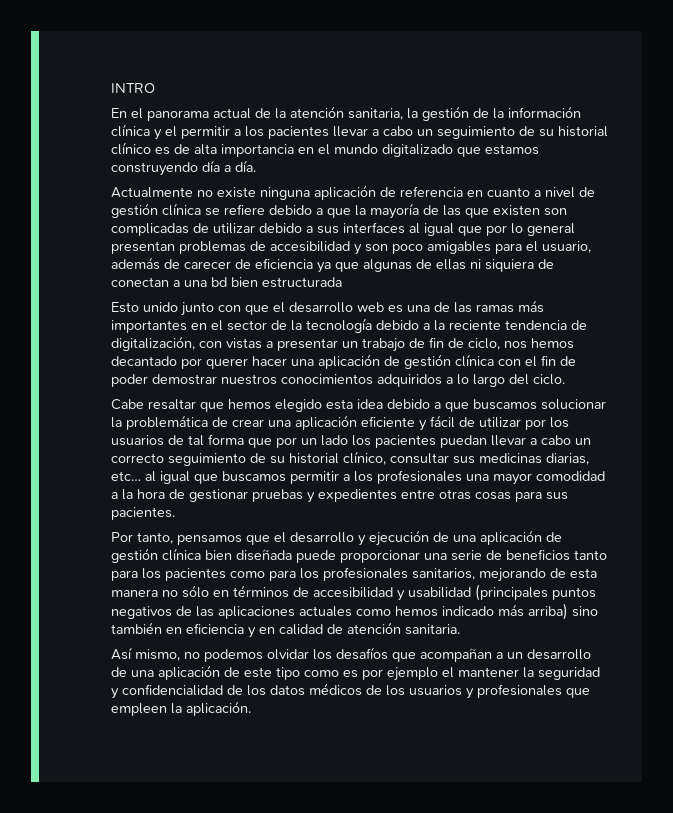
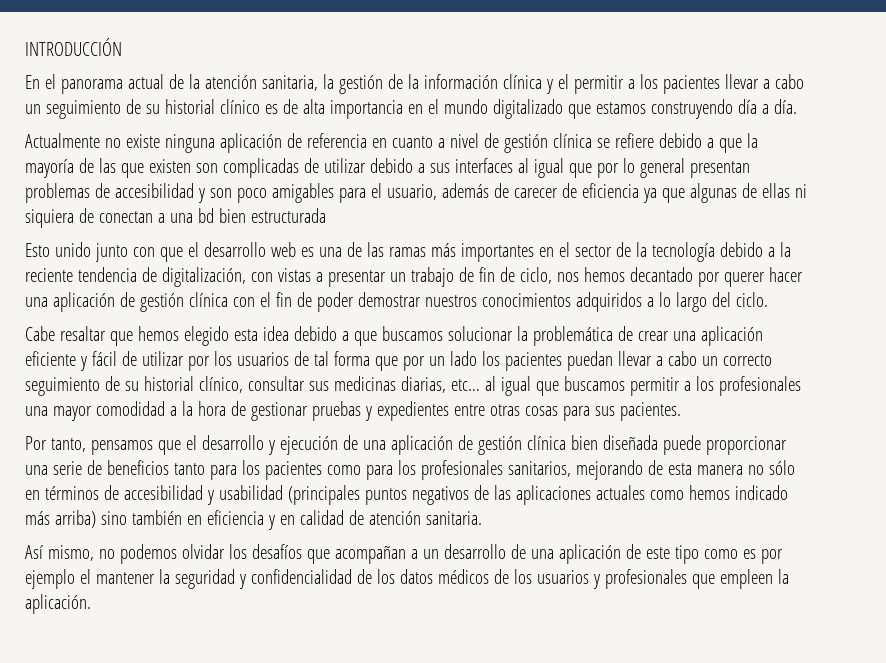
- INTRO
+ INTRODUCCIÓN

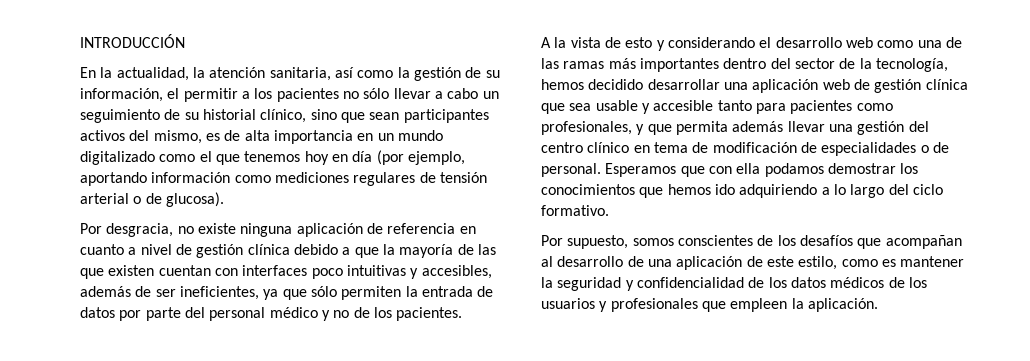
- En el panorama actual de la atención sanitaria, la gestión de la información clínica y el permitir a los pacientes llevar a cabo un seguimiento de su historial clínico es de alta importancia en el mundo digitalizado que estamos construyendo día a día.
- Actualmente no existe ninguna aplicación de referencia en cuanto a nivel de gestión clínica se refiere debido a que la mayoría de las que existen son complicadas de utilizar debido a sus interfaces al igual que por lo general presentan problemas de accesibilidad y son poco amigables para el usuario, además de carecer de eficiencia ya que algunas de ellas ni siquiera de conectan a una bd bien estructurada
- Esto unido junto con que el desarrollo web es una de las ramas más importantes en el sector de la tecnología debido a la reciente tendencia de digitalización, con vistas a presentar un trabajo de fin de ciclo, nos hemos decantado por querer hacer una aplicación de gestión clínica con el fin de poder demostrar nuestros conocimientos adquiridos a lo largo del ciclo.
- Cabe resaltar que hemos elegido esta idea debido a que buscamos solucionar la problemática de crear una aplicación eficiente y fácil de utilizar por los usuarios de tal forma que por un lado los pacientes puedan llevar a cabo un correcto seguimiento de su historial clínico, consultar sus medicinas diarias, etc… al igual que buscamos permitir a los profesionales una mayor comodidad a la hora de gestionar pruebas y expedientes entre otras cosas para sus pacientes.
- Por tanto, pensamos que el desarrollo y ejecución de una aplicación de gestión clínica bien diseñada puede proporcionar una serie de beneficios tanto para los pacientes como para los profesionales sanitarios, mejorando de esta manera no sólo en términos de accesibilidad y usabilidad (principales puntos negativos de las aplicaciones actuales como hemos indicado más arriba) sino también en eficiencia y en calidad de atención sanitaria.
- Así mismo, no podemos olvidar los desafíos que acompañan a un desarrollo de una aplicación de este tipo como es por ejemplo el mantener la seguridad y confidencialidad de los datos médicos de los usuarios y profesionales que empleen la aplicación.
+ En la actualidad, la atención sanitaria, así como la gestión de su información, el permitir a los pacientes no sólo llevar a cabo un seguimiento de su historial clínico, sino que sean participantes activos del mismo, es de alta importancia en un mundo digitalizado como el que tenemos hoy en día (por ejemplo, aportando información como mediciones regulares de tensión arterial o de glucosa).
+ Por desgracia, no existe ninguna aplicación de referencia en cuanto a nivel de gestión clínica debido a que la mayoría de las que existen cuentan con interfaces poco intuitivas y accesibles, además de ser ineficientes, ya que sólo permiten la entrada de datos por parte del personal médico y no de los pacientes.
+ A la vista de esto y considerando el desarrollo web como una de las ramas más importantes dentro del sector de la tecnología, hemos decidido desarrollar una aplicación web de gestión clínica que sea usable y accesible tanto para pacientes como profesionales, y que permita además llevar una gestión del centro clínico en tema de modificación de especialidades o de personal. Esperamos que con ella podamos demostrar los conocimientos que hemos ido adquiriendo a lo largo del ciclo formativo.
+ Por supuesto, somos conscientes de los desafíos que acompañan al desarrollo de una aplicación de este estilo, como es mantener la seguridad y confidencialidad de los datos médicos de los usuarios y profesionales que empleen la aplicación.

